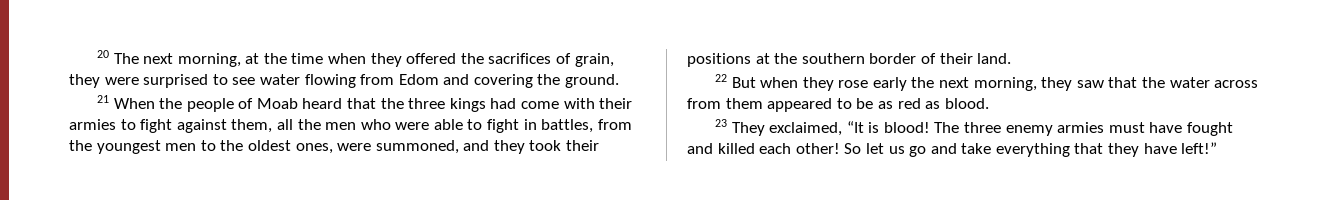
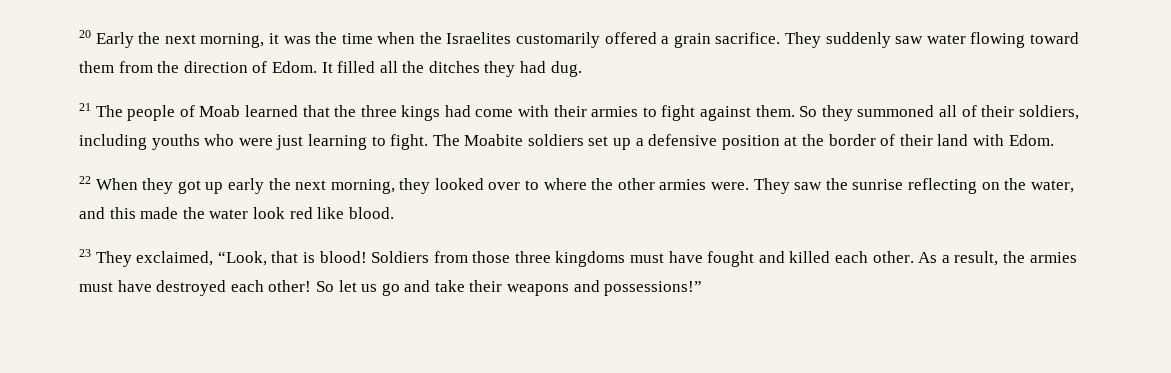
- 20 The next morning, at the time when they offered the sacrifices of grain, they were surprised to see water flowing from Edom and covering the ground.
+ 20 Early the next morning, it was the time when the Israelites customarily offered a grain sacrifice. They suddenly saw water flowing toward them from the direction of Edom. It filled all the ditches they had dug.
- 21 When the people of Moab heard that the three kings had come with their armies to fight against them, all the men who were able to fight in battles, from the youngest men to the oldest ones, were summoned, and they took their positions at the southern border of their land.
- 22 But when they rose early the next morning, they saw that the water across from them appeared to be as red as blood.
- 23 They exclaimed, “It is blood! The three enemy armies must have fought and killed each other!
+ 21 The people of Moab learned that the three kings had come with their armies to fight against them. So they summoned all of their soldiers, including youths who were just learning to fight. The Moabite soldiers set up a defensive position at the border of their land with Edom.
+ 22 When they got up early the next morning, they looked over to where the other armies were. They saw the sunrise reflecting on the water, and this made the water look red like blood.
+ 23 They exclaimed, “Look, that is blood! Soldiers from those three kingdoms must have fought and killed each other. As a result, the armies must have destroyed each other!
- So let us go and take everything that they have left!”
+ So let us go and take their weapons and possessions!”

